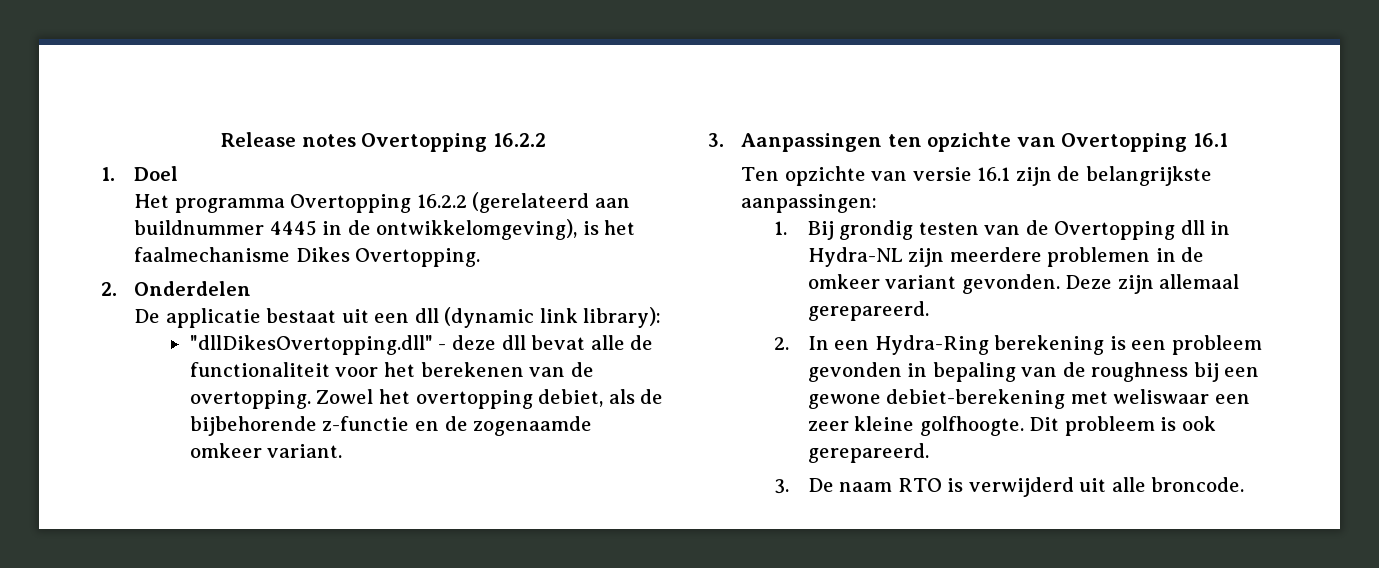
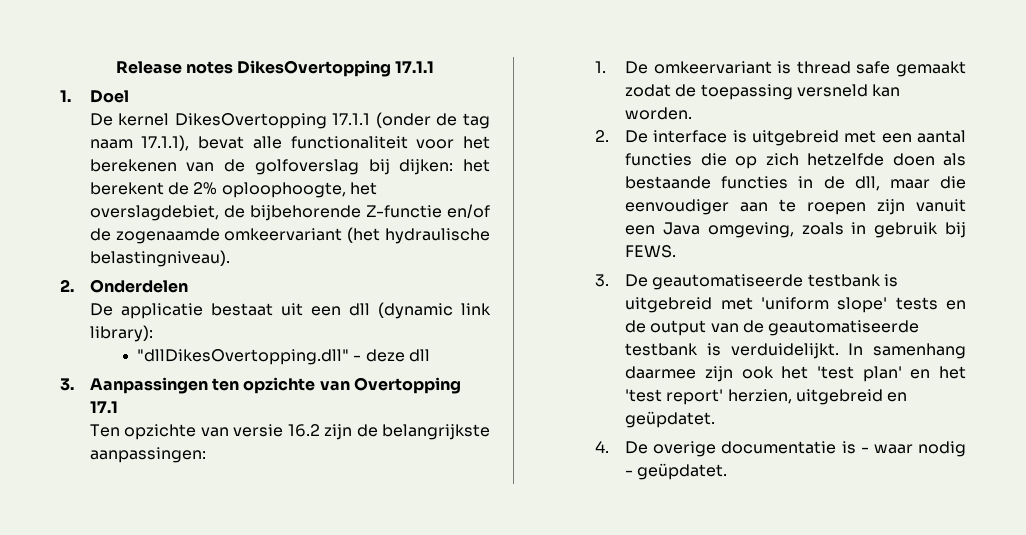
- Release notes Overtopping 16.2.2
+ Release notes DikesOvertopping 17.1.1
- Het programma Overtopping 16.2.2 (gerelateerd aan buildnummer 4445 in de ontwikkelomgeving), is het faalmechanisme Dikes Overtopping.
+ De kernel DikesOvertopping 17.1.1 (onder de tag naam 17.1.1), bevat alle functionaliteit voor het berekenen van de golfoverslag bij dijken: het berekent de 2% oploophoogte, het overslagdebiet, de bijbehorende Z-functie en/of de zogenaamde omkeervariant (het hydraulische belastingniveau).
- "dllDikesOvertopping.dll" - deze dll bevat alle de functionaliteit voor het berekenen van de overtopping. Zowel het overtopping debiet, als de bijbehorende z-functie en de zogenaamde omkeer variant.
+ "dllDikesOvertopping.dll" - deze dll
- 3. Aanpassingen ten opzichte van Overtopping 16.1
+ 3. Aanpassingen ten opzichte van Overtopping 17.1
- Ten opzichte van versie 16.1 zijn de belangrijkste aanpassingen:
+ Ten opzichte van versie 16.2 zijn de belangrijkste aanpassingen:
- 1. Bij grondig testen van de Overtopping dll in Hydra-NL zijn meerdere problemen in de omkeer variant gevonden. Deze zijn allemaal gerepareerd.
- 2. In een Hydra-Ring berekening is een probleem gevonden in bepaling van de roughness bij een gewone debiet-berekening met weliswaar een zeer kleine golfhoogte. Dit probleem is ook gerepareerd.
- 3. De naam RTO is verwijderd uit alle broncode.
+ 1. De omkeervariant is thread safe gemaakt zodat de toepassing versneld kan worden.
+ 2. De interface is uitgebreid met een aantal functies die op zich hetzelfde doen als bestaande functies in de dll, maar die eenvoudiger aan te roepen zijn vanuit een Java omgeving, zoals in gebruik bij FEWS.
+ 3. De geautomatiseerde testbank is uitgebreid met 'uniform slope' tests en de output van de geautomatiseerde testbank is verduidelijkt. In samenhang daarmee zijn ook het 'test plan' en het 'test report' herzien, uitgebreid en geüpdatet.
+ 4. De overige documentatie is - waar nodig - geüpdatet.

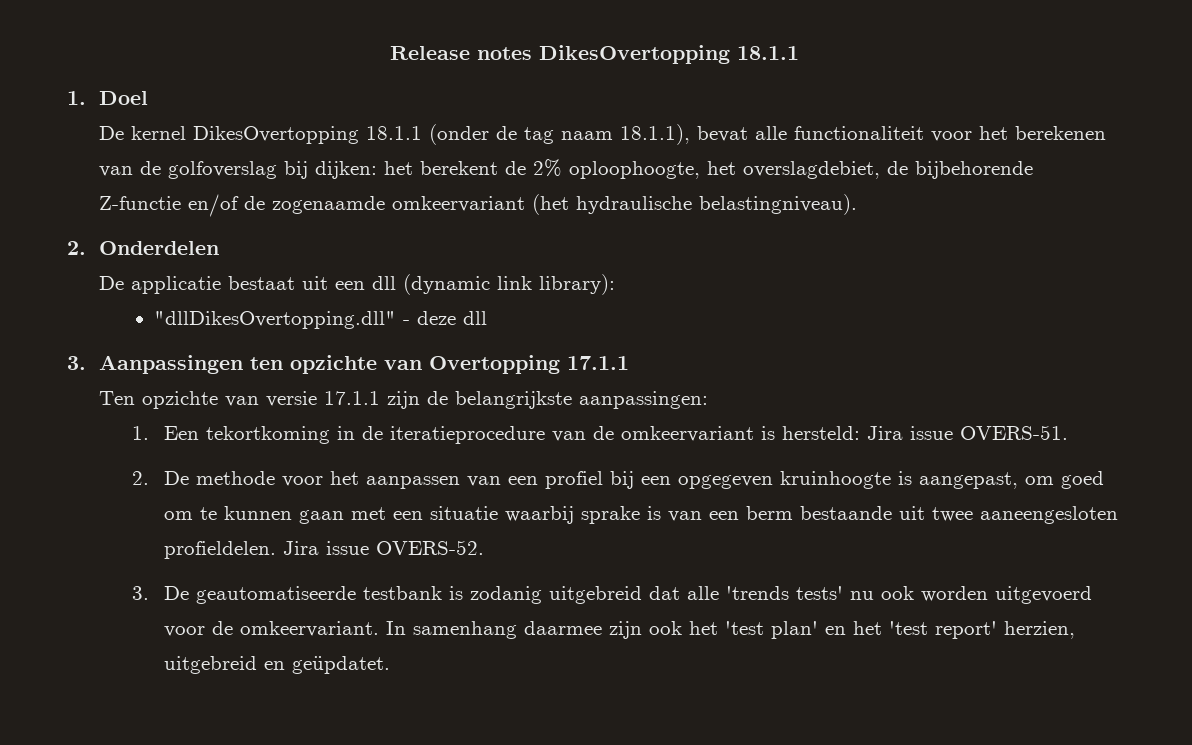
- Release notes DikesOvertopping 17.1.1
+ Release notes DikesOvertopping 18.1.1
- De kernel DikesOvertopping 17.1.1 (onder de tag naam 17.1.1), bevat alle functionaliteit voor het berekenen van de golfoverslag bij dijken: het berekent de 2% oploophoogte, het overslagdebiet, de bijbehorende Z-functie en/of de zogenaamde omkeervariant (het hydraulische belastingniveau).
+ De kernel DikesOvertopping 18.1.1 (onder de tag naam 18.1.1), bevat alle functionaliteit voor het berekenen van de golfoverslag bij dijken: het berekent de 2% oploophoogte, het overslagdebiet, de bijbehorende Z-functie en/of de zogenaamde omkeervariant (het hydraulische belastingniveau).
- 3. Aanpassingen ten opzichte van Overtopping 17.1
+ 3. Aanpassingen ten opzichte van Overtopping 17.1.1
- Ten opzichte van versie 16.2 zijn de belangrijkste aanpassingen:
+ Ten opzichte van versie 17.1.1 zijn de belangrijkste aanpassingen:
- 1. De omkeervariant is thread safe gemaakt zodat de toepassing versneld kan worden.
- 2. De interface is uitgebreid met een aantal functies die op zich hetzelfde doen als bestaande functies in de dll, maar die eenvoudiger aan te roepen zijn vanuit een Java omgeving, zoals in gebruik bij FEWS.
+ 1. Een tekortkoming in de iteratieprocedure van de omkeervariant is hersteld: Jira issue OVERS-51.
+ 2. De methode voor het aanpassen van een profiel bij een opgegeven kruinhoogte is aangepast, om goed om te kunnen gaan met een situatie waarbij sprake is van een berm bestaande uit twee aaneengesloten profieldelen. Jira issue OVERS-52.
- 3. De geautomatiseerde testbank is uitgebreid met 'uniform slope' tests en de output van de geautomatiseerde testbank is verduidelijkt.
+ 3. De geautomatiseerde testbank is zodanig uitgebreid dat alle 'trends tests' nu ook worden uitgevoerd voor de omkeervariant.
- 4. De overige documentatie is - waar nodig - geüpdatet.

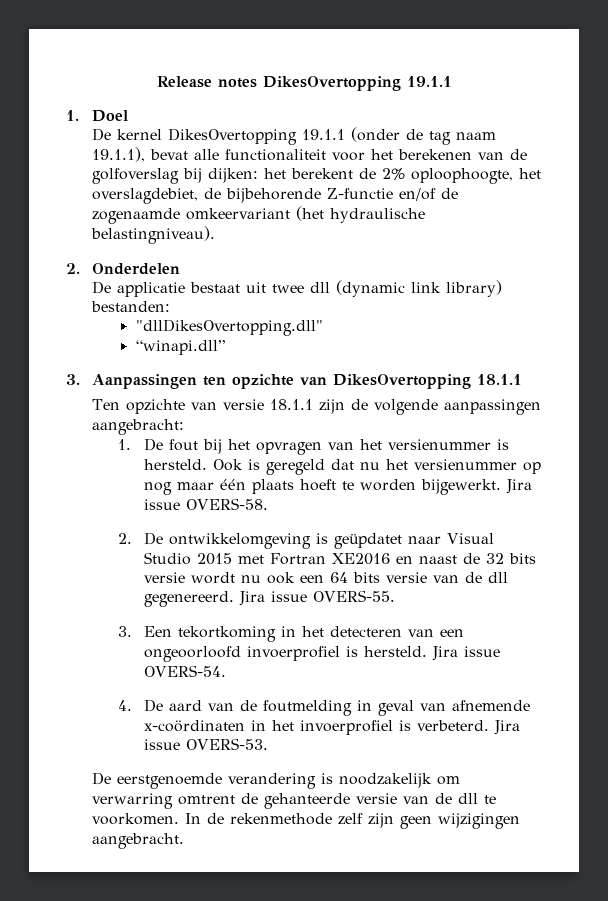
- Release notes DikesOvertopping 18.1.1
+ Release notes DikesOvertopping 19.1.1
- De kernel DikesOvertopping 18.1.1 (onder de tag naam 18.1.1), bevat alle functionaliteit voor het berekenen van de golfoverslag bij dijken: het berekent de 2% oploophoogte, het overslagdebiet, de bijbehorende Z-functie en/of de zogenaamde omkeervariant (het hydraulische belastingniveau).
+ De kernel DikesOvertopping 19.1.1 (onder de tag naam 19.1.1), bevat alle functionaliteit voor het berekenen van de golfoverslag bij dijken: het berekent de 2% oploophoogte, het overslagdebiet, de bijbehorende Z-functie en/of de zogenaamde omkeervariant (het hydraulische belastingniveau).
- De applicatie bestaat uit een dll (dynamic link library):
+ De applicatie bestaat uit twee dll (dynamic link library) bestanden:
- "dllDikesOvertopping.dll" - deze dll
+ "dllDikesOvertopping.dll"
+ “winapi.dll”
- 3. Aanpassingen ten opzichte van Overtopping 17.1.1
+ 3. Aanpassingen ten opzichte van DikesOvertopping 18.1.1
- Ten opzichte van versie 17.1.1 zijn de belangrijkste aanpassingen:
- 1. Een tekortkoming in de iteratieprocedure van de omkeervariant is hersteld: Jira issue OVERS-51.
- 2. De methode voor het aanpassen van een profiel bij een opgegeven kruinhoogte is aangepast, om goed om te kunnen gaan met een situatie waarbij sprake is van een berm bestaande uit twee aaneengesloten profieldelen. Jira issue OVERS-52.
- 3. De geautomatiseerde testbank is zodanig uitgebreid dat alle 'trends tests' nu ook worden uitgevoerd voor de omkeervariant. In samenhang daarmee zijn ook het 'test plan' en het 'test report' herzien, uitgebreid en geüpdatet.
+ Ten opzichte van versie 18.1.1 zijn de volgende aanpassingen aangebracht:
+ 1. De fout bij het opvragen van het versienummer is hersteld. Ook is geregeld dat nu het versienummer op nog maar één plaats hoeft te worden bijgewerkt. Jira issue OVERS-58.
+ 2. De ontwikkelomgeving is geüpdatet naar Visual Studio 2015 met Fortran XE2016 en naast de 32 bits versie wordt nu ook een 64 bits versie van de dll gegenereerd. Jira issue OVERS-55.
+ 3. Een tekortkoming in het detecteren van een ongeoorloofd invoerprofiel is hersteld. Jira issue OVERS-54.
+ 4. De aard van de foutmelding in geval van afnemende x-coördinaten in het invoerprofiel is verbeterd. Jira issue OVERS-53.
+ De eerstgenoemde verandering is noodzakelijk om verwarring omtrent de gehanteerde versie van de dll te voorkomen. In de rekenmethode zelf zijn geen wijzigingen aangebracht.

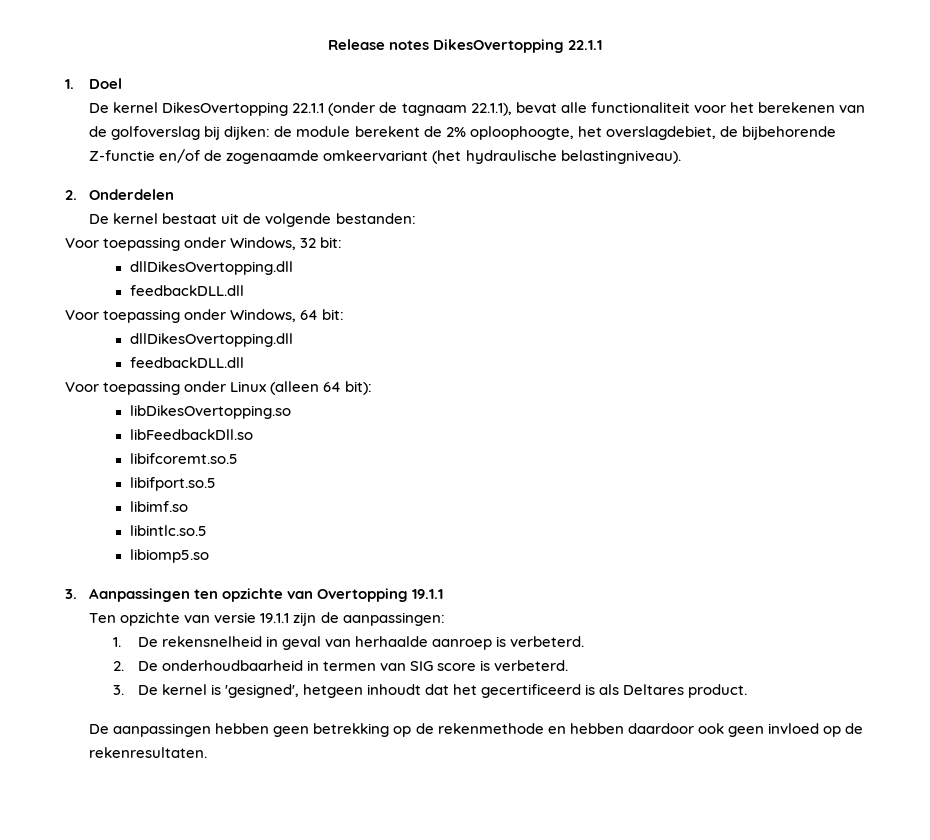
- Release notes DikesOvertopping 19.1.1
+ Release notes DikesOvertopping 22.1.1
- De kernel DikesOvertopping 19.1.1 (onder de tag naam 19.1.1), bevat alle functionaliteit voor het berekenen van de golfoverslag bij dijken: het berekent de 2% oploophoogte, het overslagdebiet, de bijbehorende Z-functie en/of de zogenaamde omkeervariant (het hydraulische belastingniveau).
+ De kernel DikesOvertopping 22.1.1 (onder de tagnaam 22.1.1), bevat alle functionaliteit voor het berekenen van de golfoverslag bij dijken: de module berekent de 2% oploophoogte, het overslagdebiet, de bijbehorende Z-functie en/of de zogenaamde omkeervariant (het hydraulische belastingniveau).
- De applicatie bestaat uit twee dll (dynamic link library) bestanden:
- "dllDikesOvertopping.dll"
- “winapi.dll”
+ De kernel bestaat uit de volgende bestanden:
+ Voor toepassing onder Windows, 32 bit:
+ dllDikesOvertopping.dll
+ feedbackDLL.dll
+ Voor toepassing onder Windows, 64 bit:
+ dllDikesOvertopping.dll
+ feedbackDLL.dll
+ Voor toepassing onder Linux (alleen 64 bit):
+ libDikesOvertopping.so
+ libFeedbackDll.so
+ libifcoremt.so.5
+ libifport.so.5
+ libimf.so
+ libintlc.so.5
+ libiomp5.so
- 3. Aanpassingen ten opzichte van DikesOvertopping 18.1.1
+ 3. Aanpassingen ten opzichte van Overtopping 19.1.1
- Ten opzichte van versie 18.1.1 zijn de volgende aanpassingen aangebracht:
+ Ten opzichte van versie 19.1.1 zijn de aanpassingen:
- 1. De fout bij het opvragen van het versienummer is hersteld. Ook is geregeld dat nu het versienummer op nog maar één plaats hoeft te worden bijgewerkt. Jira issue OVERS-58.
- 2. De ontwikkelomgeving is geüpdatet naar Visual Studio 2015 met Fortran XE2016 en naast de 32 bits versie wordt nu ook een 64 bits versie van de dll gegenereerd. Jira issue OVERS-55.
- 3. Een tekortkoming in het detecteren van een ongeoorloofd invoerprofiel is hersteld. Jira issue OVERS-54.
- 4. De aard van de foutmelding in geval van afnemende x-coördinaten in het invoerprofiel is verbeterd. Jira issue OVERS-53.
- De eerstgenoemde verandering is noodzakelijk om verwarring omtrent de gehanteerde versie van de dll te voorkomen. In de rekenmethode zelf zijn geen wijzigingen aangebracht.
+ 1. De rekensnelheid in geval van herhaalde aanroep is verbeterd.
+ 2. De onderhoudbaarheid in termen van SIG score is verbeterd.
+ 3. De kernel is 'gesigned', hetgeen inhoudt dat het gecertificeerd is als Deltares product.
+ De aanpassingen hebben geen betrekking op de rekenmethode en hebben daardoor ook geen invloed op de rekenresultaten.

